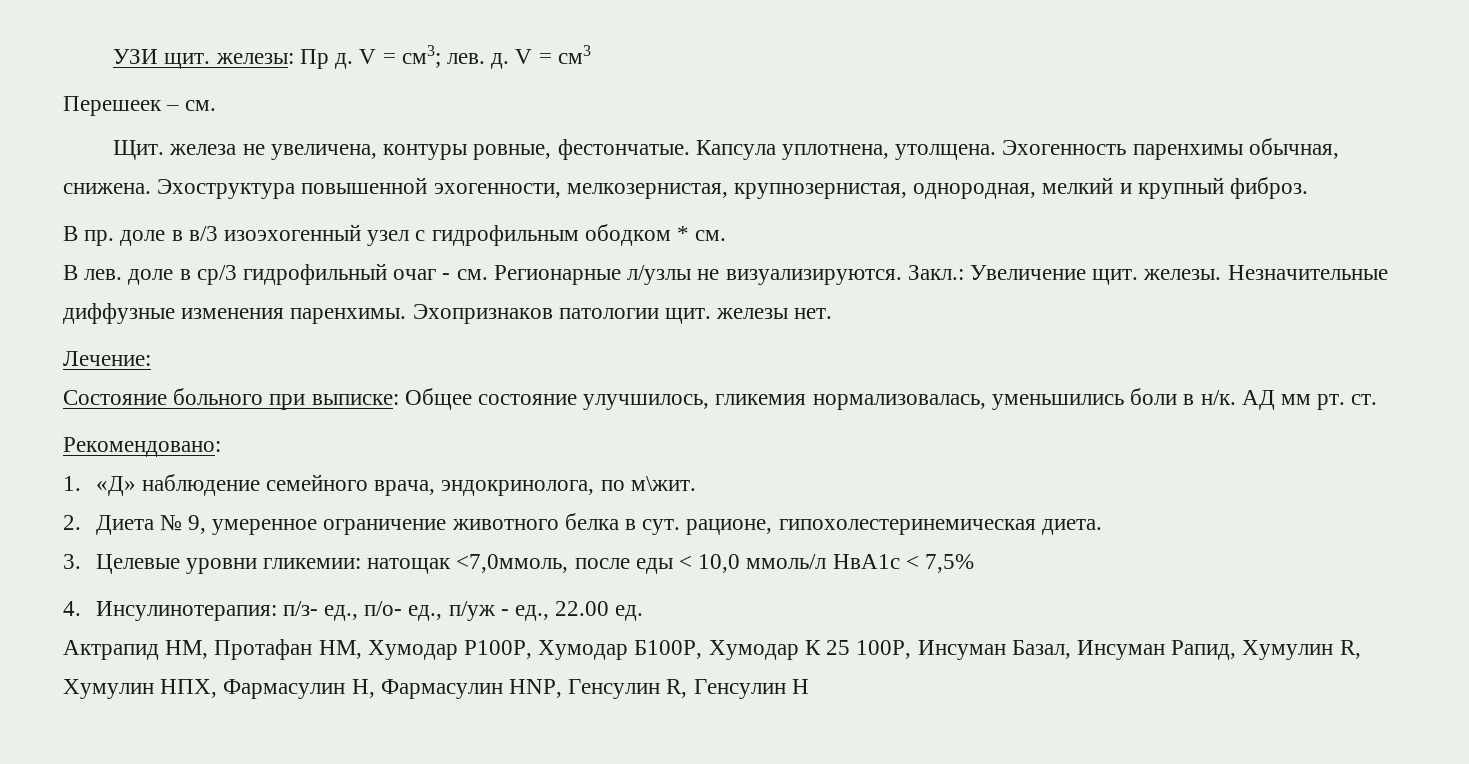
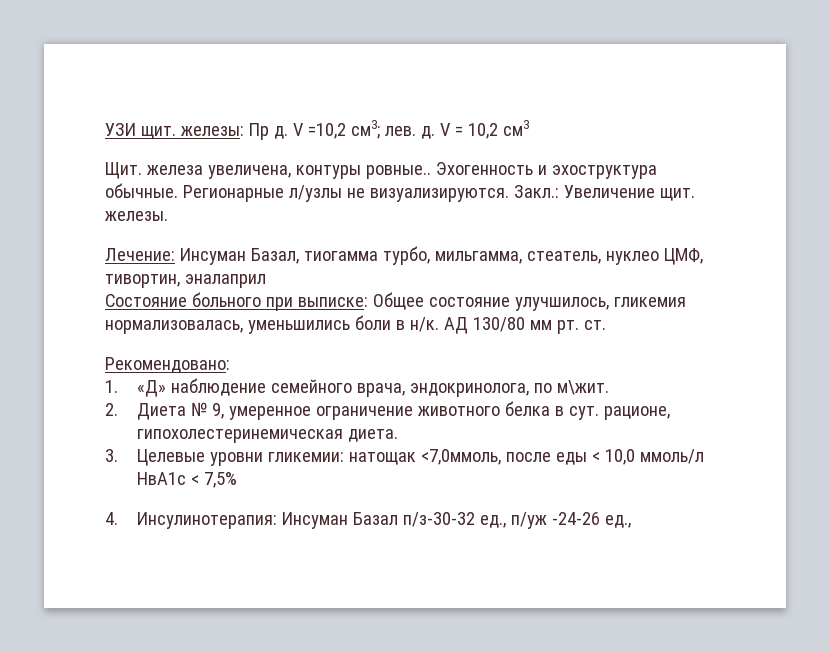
- V = см3; лев. д.
+ V =10,2 см3; лев. д.
- V = см3
+ V = 10,2 см3
- Перешеек – см.
- Щит. железа не увеличена, контуры ровные, фестончатые. Капсула уплотнена, утолщена. Эхогенность паренхимы обычная, снижена. Эхоструктура повышенной эхогенности, мелкозернистая, крупнозернистая, однородная, мелкий и крупный фиброз.
- В пр. доле в в/3 изоэхогенный узел с гидрофильным ободком * см.
- В лев. доле в ср/3 гидрофильный очаг - см. Регионарные л/узлы не визуализируются.
+ Щит. железа увеличена, контуры ровные.. Эхогенность и эхоструктура обычные. Регионарные л/узлы не визуализируются.
- Закл.: Увеличение щит. железы. Незначительные диффузные изменения паренхимы. Эхопризнаков патологии щит. железы нет.
- Лечение:
+ Закл.: Увеличение щит. железы.
+ Лечение: Инсуман Базал, тиогамма турбо, мильгамма, стеатель, нуклео ЦМФ, тивортин, эналаприл
- АД мм рт. ст.
+ АД 130/80 мм рт. ст.
- 4. Инсулинотерапия: п/з- ед., п/о- ед., п/уж - ед., 22.00 ед.
- Актрапид НМ, Протафан НМ, Хумодар Р100Р, Хумодар Б100Р, Хумодар К 25 100Р, Инсуман Базал, Инсуман Рапид, Хумулин R, Хумулин НПХ, Фармасулин Н, Фармасулин НNР, Генсулин R, Генсулин Н
+ 4. Инсулинотерапия: Инсуман Базал п/з-30-32 ед., п/уж -24-26 ед.,

